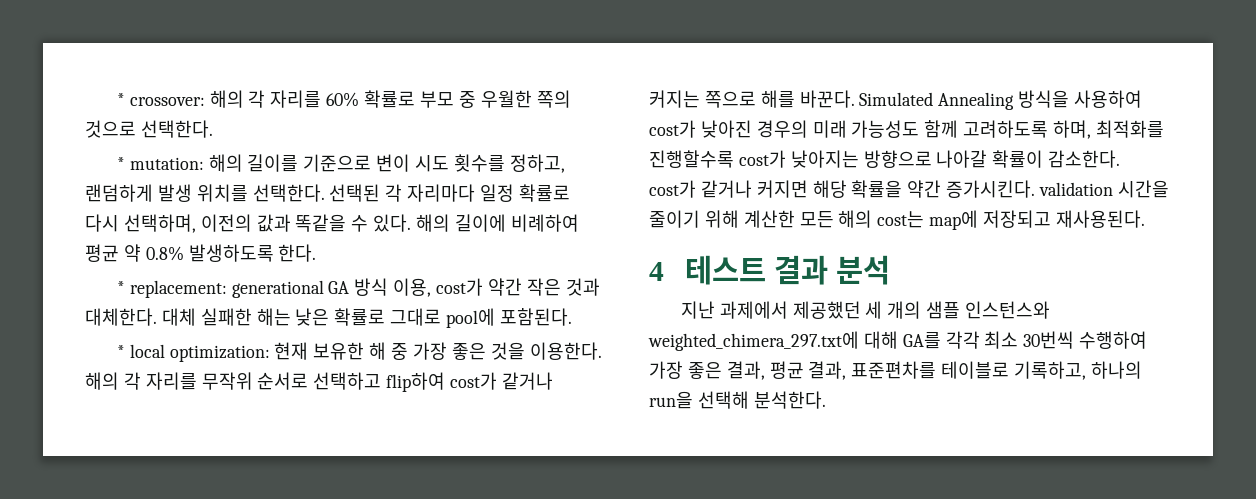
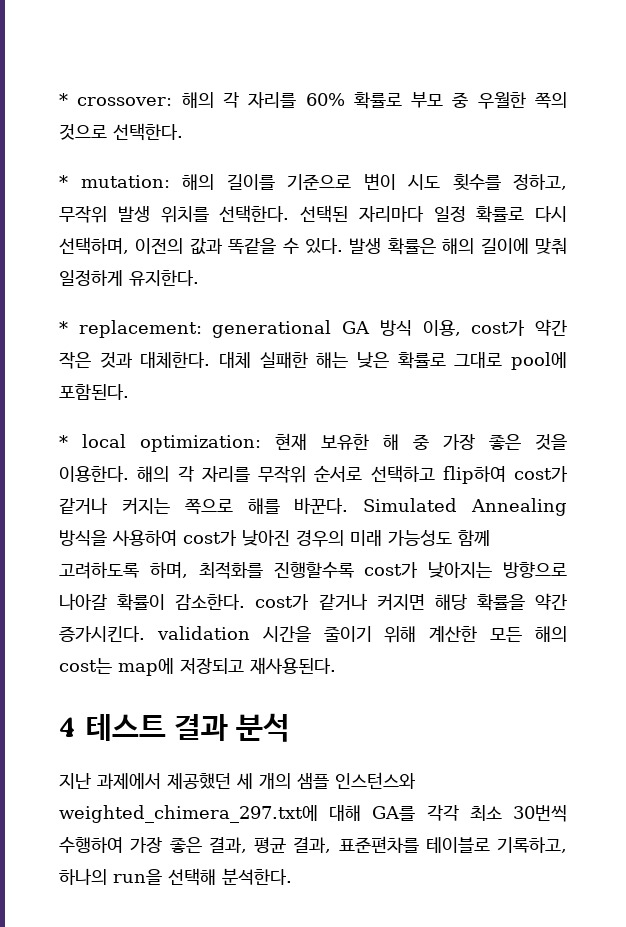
- * mutation: 해의 길이를 기준으로 변이 시도 횟수를 정하고, 랜덤하게 발생 위치를 선택한다.
+ * mutation: 해의 길이를 기준으로 변이 시도 횟수를 정하고, 무작위 발생 위치를 선택한다.
- 선택된 각 자리마다 일정 확률로 다시 선택하며, 이전의 값과 똑같을 수 있다.
+ 선택된 자리마다 일정 확률로 다시 선택하며, 이전의 값과 똑같을 수 있다.
- 해의 길이에 비례하여 평균 약 0.8% 발생하도록 한다.
+ 발생 확률은 해의 길이에 맞춰 일정하게 유지한다.

